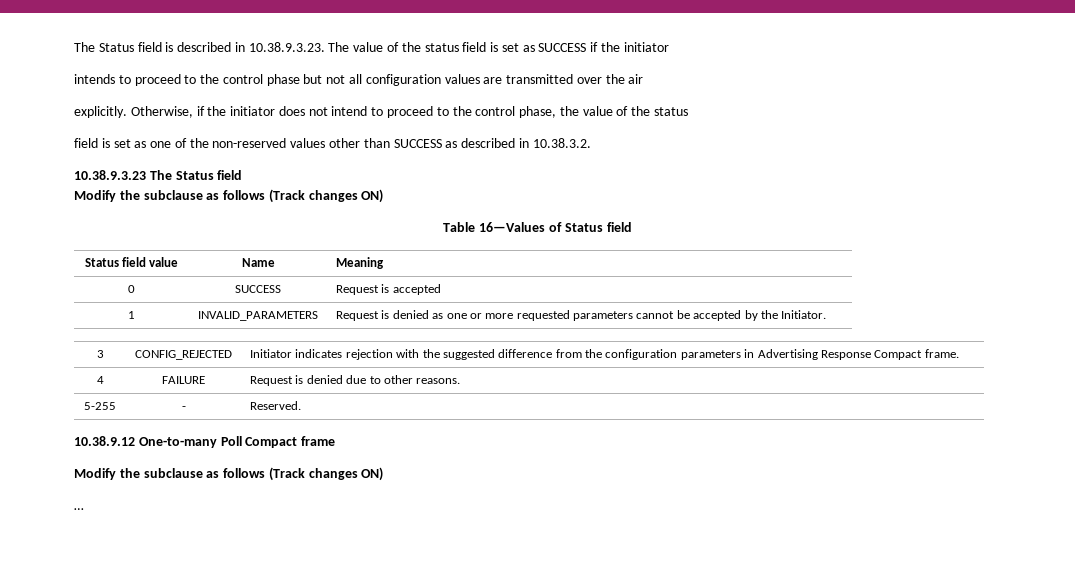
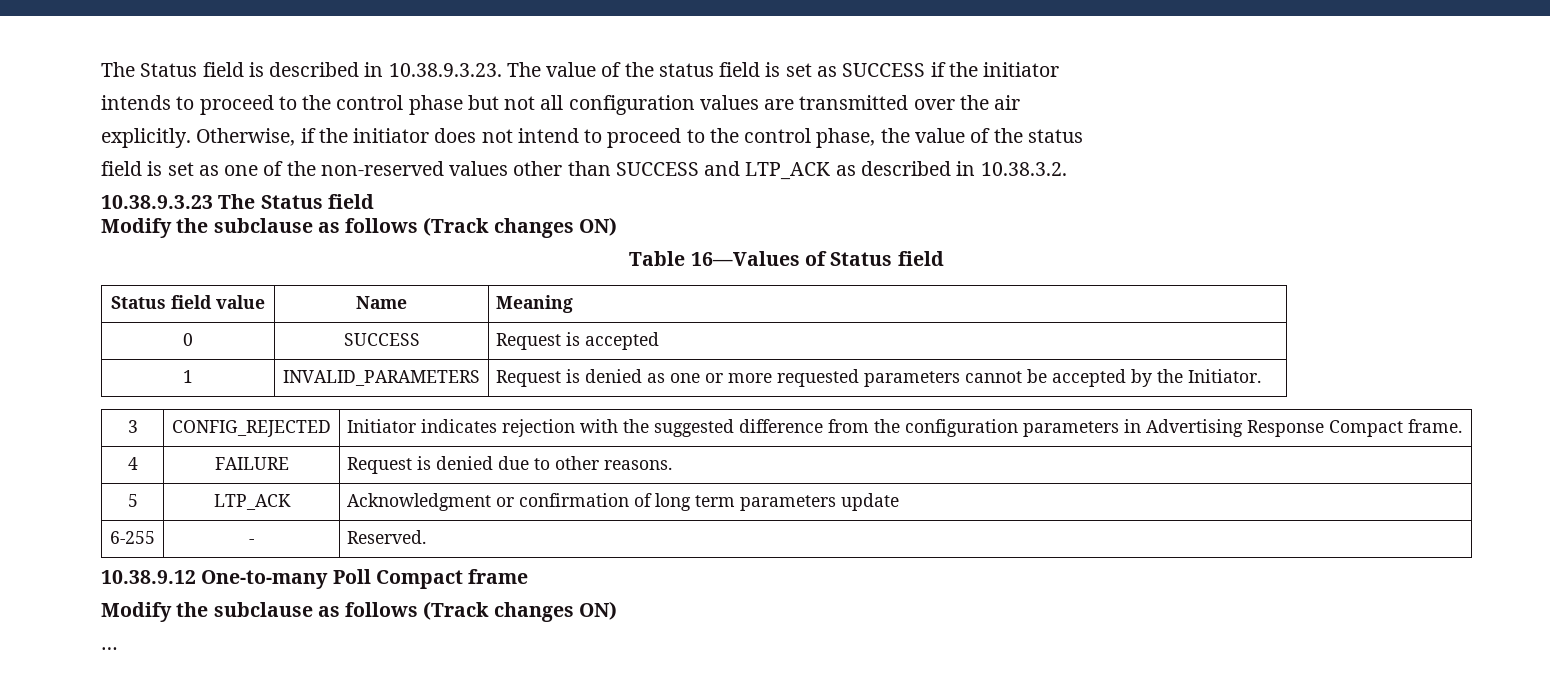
- field is set as one of the non-reserved values other than SUCCESS as described in 10.38.3.2.
+ field is set as one of the non-reserved values other than SUCCESS and LTP_ACK as described in 10.38.3.2.
- 5-255 | - | Reserved.
+ 5 | LTP_ACK | Acknowledgment or confirmation of long term parameters update
+ 6-255 | - | Reserved.

